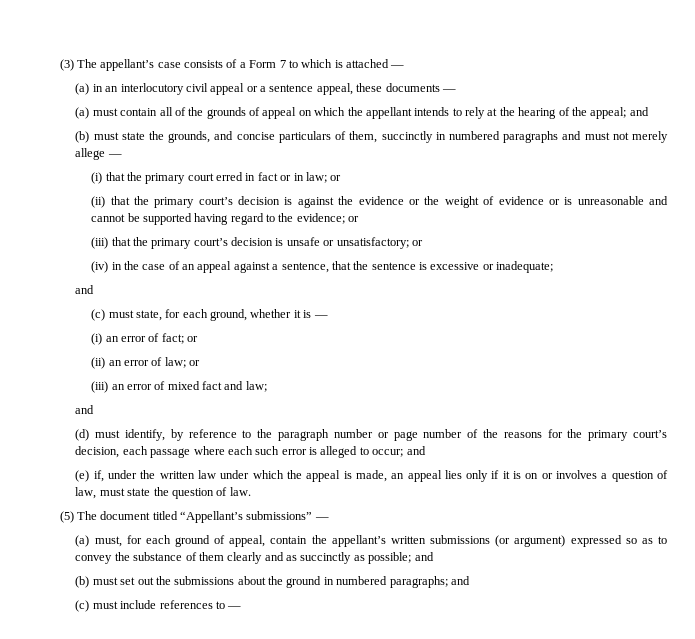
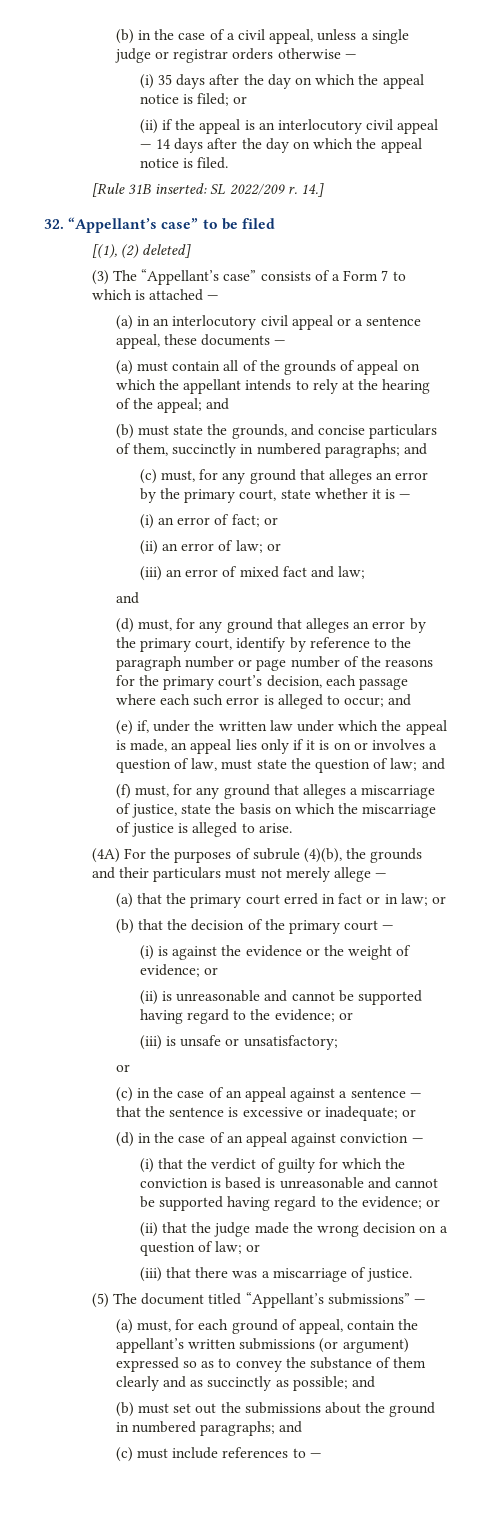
- (3) The appellant’s case consists of a Form 7 to which is attached —
+ (b) in the case of a civil appeal, unless a single judge or registrar orders otherwise —
+ (i) 35 days after the day on which the appeal notice is filed; or
+ (ii) if the appeal is an interlocutory civil appeal — 14 days after the day on which the appeal notice is filed.
+ [Rule 31B inserted: SL 2022/209 r. 14.]
+ 32. “Appellant’s case” to be filed
+ [(1), (2) deleted]
+ (3) The “Appellant’s case” consists of a Form 7 to which is attached —
- (b) must state the grounds, and concise particulars of them, succinctly in numbered paragraphs and must not merely allege —
- (i) that the primary court erred in fact or in law; or
- (ii) that the primary court’s decision is against the evidence or the weight of evidence or is unreasonable and cannot be supported having regard to the evidence; or
- (iii) that the primary court’s decision is unsafe or unsatisfactory; or
- (iv) in the case of an appeal against a sentence, that the sentence is excessive or inadequate;
- and
- (c) must state, for each ground, whether it is —
+ (b) must state the grounds, and concise particulars of them, succinctly in numbered paragraphs; and
+ (c) must, for any ground that alleges an error by the primary court, state whether it is —
- (d) must identify, by reference to the paragraph number or page number of the reasons for the primary court’s decision, each passage where each such error is alleged to occur; and
+ (d) must, for any ground that alleges an error by the primary court, identify by reference to the paragraph number or page number of the reasons for the primary court’s decision, each passage where each such error is alleged to occur; and
- (e) if, under the written law under which the appeal is made, an appeal lies only if it is on or involves a question of law, must state the question of law.
+ (e) if, under the written law under which the appeal is made, an appeal lies only if it is on or involves a question of law, must state the question of law; and
+ (f) must, for any ground that alleges a miscarriage of justice, state the basis on which the miscarriage of justice is alleged to arise.
+ (4A) For the purposes of subrule (4)(b), the grounds and their particulars must not merely allege —
+ (a) that the primary court erred in fact or in law; or
+ (b) that the decision of the primary court —
+ (i) is against the evidence or the weight of evidence; or
+ (ii) is unreasonable and cannot be supported having regard to the evidence; or
+ (iii) is unsafe or unsatisfactory;
+ or
+ (c) in the case of an appeal against a sentence — that the sentence is excessive or inadequate; or
+ (d) in the case of an appeal against conviction —
+ (i) that the verdict of guilty for which the conviction is based is unreasonable and cannot be supported having regard to the evidence; or
+ (ii) that the judge made the wrong decision on a question of law; or
+ (iii) that there was a miscarriage of justice.

